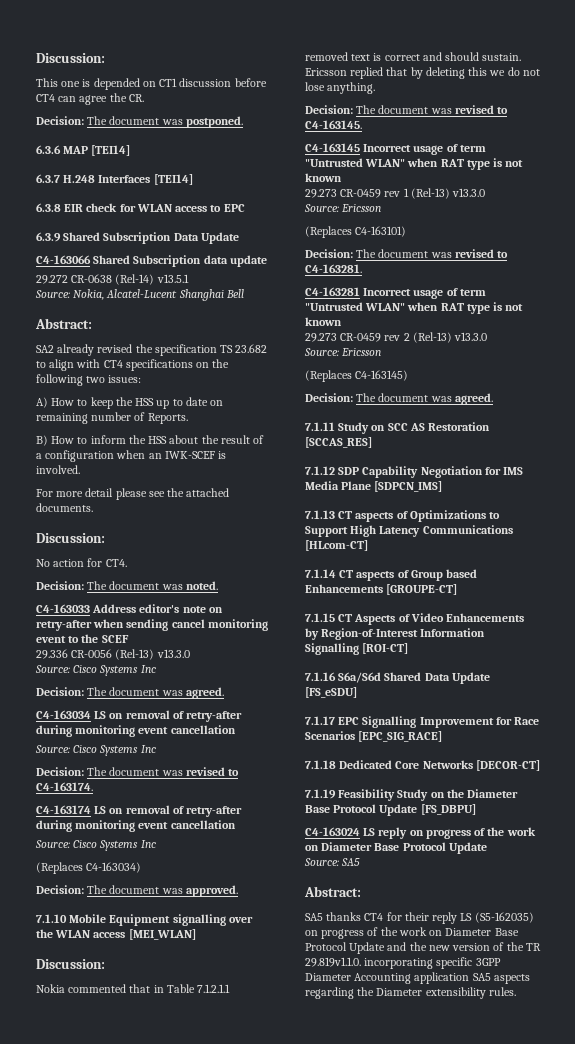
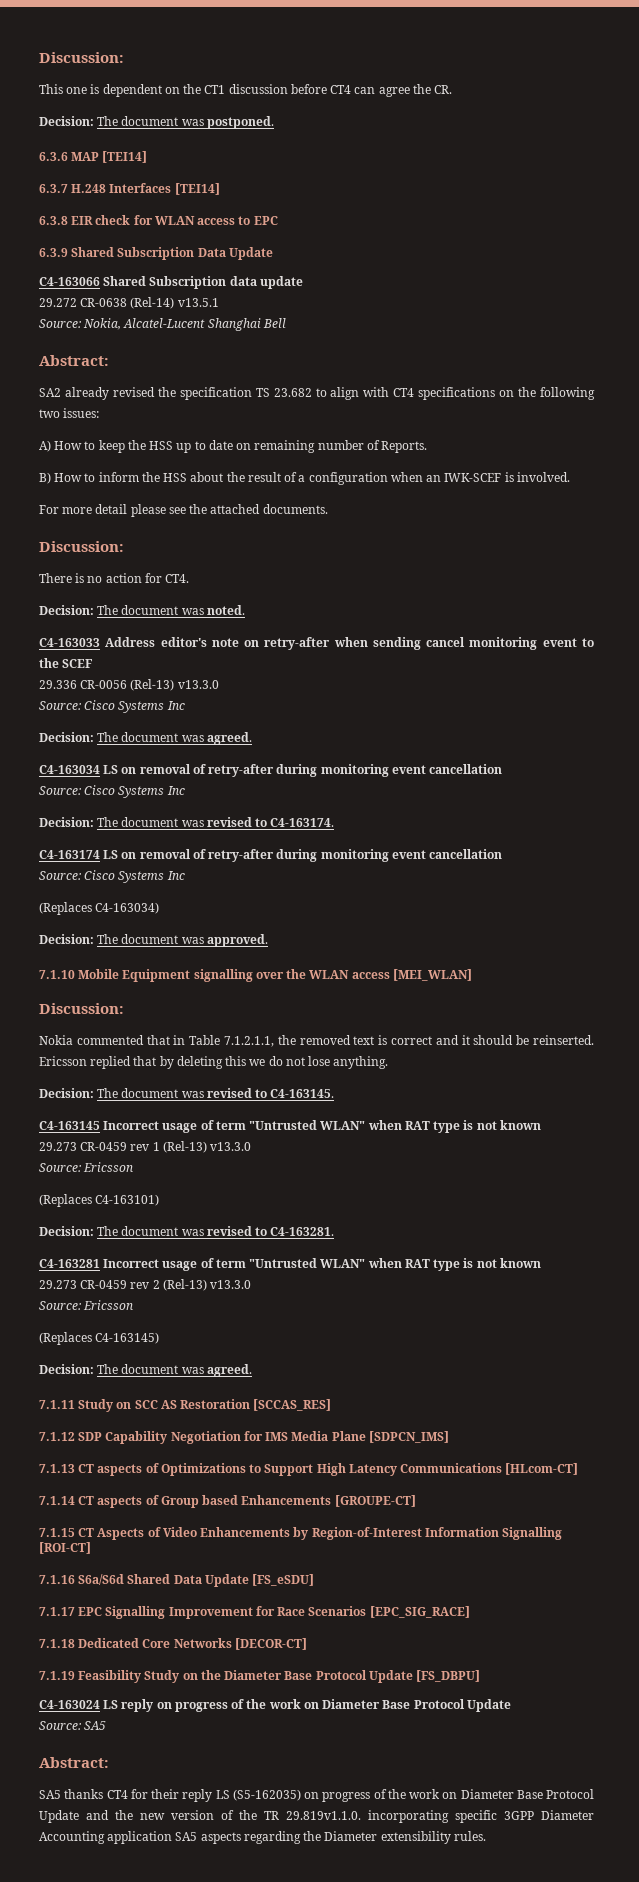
- This one is depended on CT1 discussion before CT4 can agree the CR.
+ This one is dependent on the CT1 discussion before CT4 can agree the CR.
- No action for CT4.
+ There is no action for CT4.
- Nokia commented that in Table 7.1.2.1.1 removed text is correct and should sustain.
+ Nokia commented that in Table 7.1.2.1.1, the removed text is correct and it should be reinserted.

